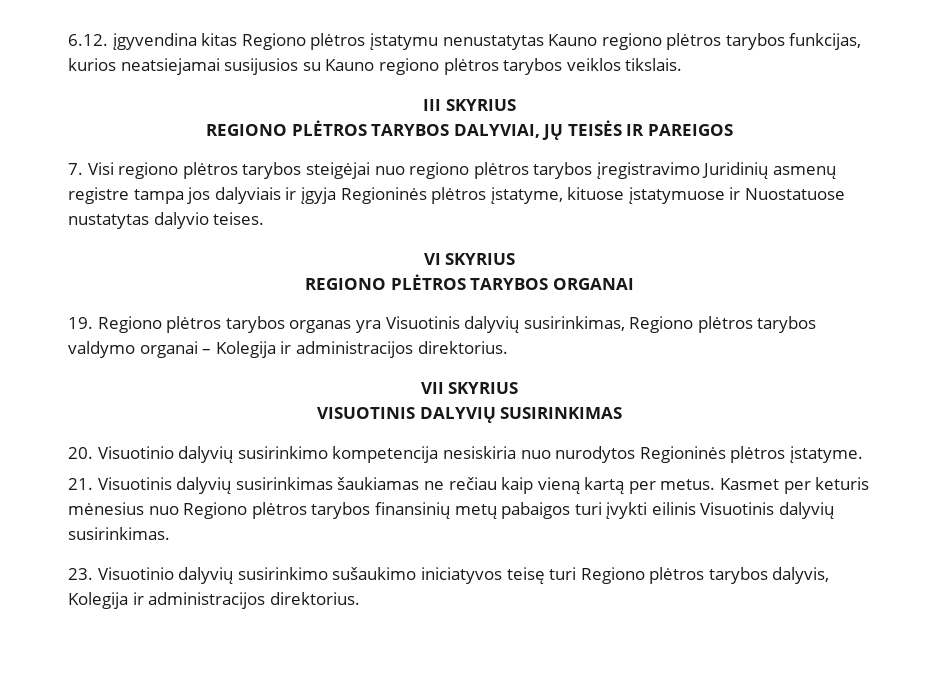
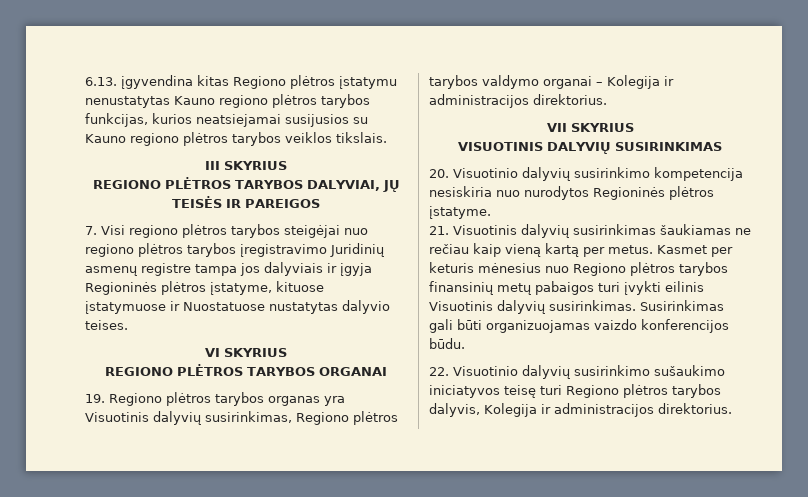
- 6.12. įgyvendina kitas Regiono plėtros įstatymu nenustatytas Kauno regiono plėtros tarybos funkcijas, kurios neatsiejamai susijusios su Kauno regiono plėtros tarybos veiklos tikslais.
+ 6.13. įgyvendina kitas Regiono plėtros įstatymu nenustatytas Kauno regiono plėtros tarybos funkcijas, kurios neatsiejamai susijusios su Kauno regiono plėtros tarybos veiklos tikslais.
- Kasmet per keturis mėnesius nuo Regiono plėtros tarybos finansinių metų pabaigos turi įvykti eilinis Visuotinis dalyvių susirinkimas.
- 23. Visuotinio dalyvių susirinkimo sušaukimo iniciatyvos teisę turi Regiono plėtros tarybos dalyvis, Kolegija ir administracijos direktorius.
+ Kasmet per keturis mėnesius nuo Regiono plėtros tarybos finansinių metų pabaigos turi įvykti eilinis Visuotinis dalyvių susirinkimas. Susirinkimas gali būti organizuojamas vaizdo konferencijos būdu.
+ 22. Visuotinio dalyvių susirinkimo sušaukimo iniciatyvos teisę turi Regiono plėtros tarybos dalyvis, Kolegija ir administracijos direktorius.

